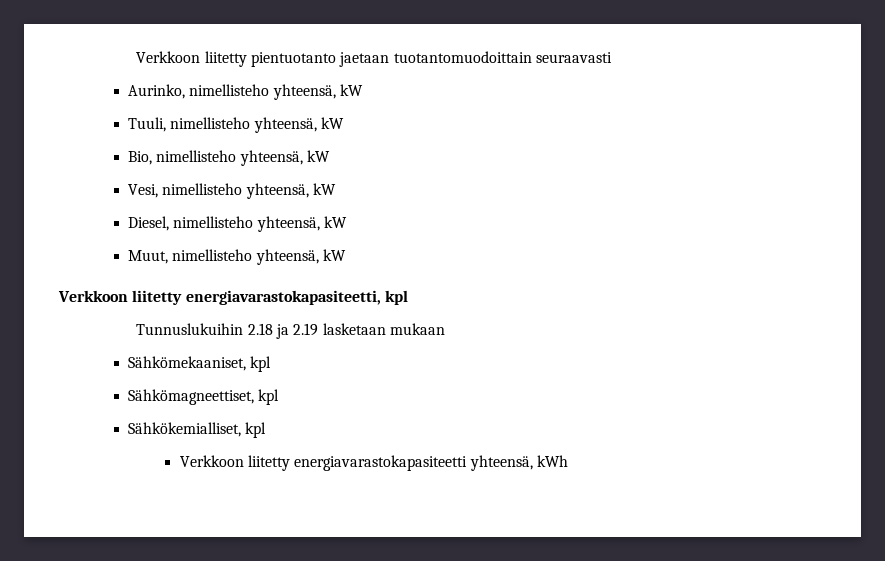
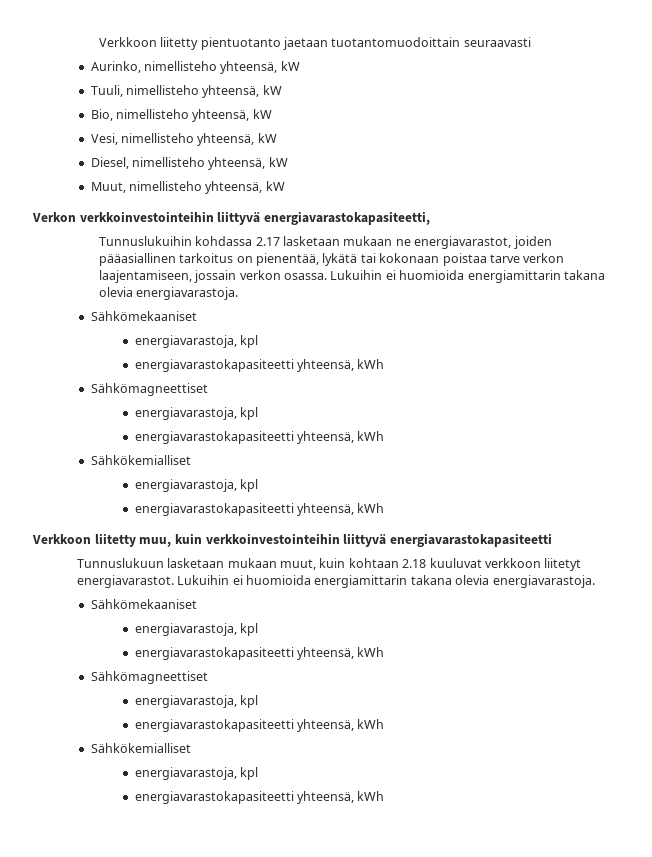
- Verkkoon liitetty energiavarastokapasiteetti, kpl
- Tunnuslukuihin 2.18 ja 2.19 lasketaan mukaan
- Sähkömekaaniset, kpl
- Sähkömagneettiset, kpl
- Sähkökemialliset, kpl
- Verkkoon liitetty energiavarastokapasiteetti yhteensä, kWh
+ Verkon verkkoinvestointeihin liittyvä energiavarastokapasiteetti,
+ Tunnuslukuihin kohdassa 2.17 lasketaan mukaan ne energiavarastot, joiden pääasiallinen tarkoitus on pienentää, lykätä tai kokonaan poistaa tarve verkon laajentamiseen, jossain verkon osassa. Lukuihin ei huomioida energiamittarin takana olevia energiavarastoja.
+ Sähkömekaaniset
+ energiavarastoja, kpl
+ energiavarastokapasiteetti yhteensä, kWh
+ Sähkömagneettiset
+ energiavarastoja, kpl
+ energiavarastokapasiteetti yhteensä, kWh
+ Sähkökemialliset
+ energiavarastoja, kpl
+ energiavarastokapasiteetti yhteensä, kWh
+ Verkkoon liitetty muu, kuin verkkoinvestointeihin liittyvä energiavarastokapasiteetti
+ Tunnuslukuun lasketaan mukaan muut, kuin kohtaan 2.18 kuuluvat verkkoon liitetyt energiavarastot. Lukuihin ei huomioida energiamittarin takana olevia energiavarastoja.
+ Sähkömekaaniset
+ energiavarastoja, kpl
+ energiavarastokapasiteetti yhteensä, kWh
+ Sähkömagneettiset
+ energiavarastoja, kpl
+ energiavarastokapasiteetti yhteensä, kWh
+ Sähkökemialliset
+ energiavarastoja, kpl
+ energiavarastokapasiteetti yhteensä, kWh

